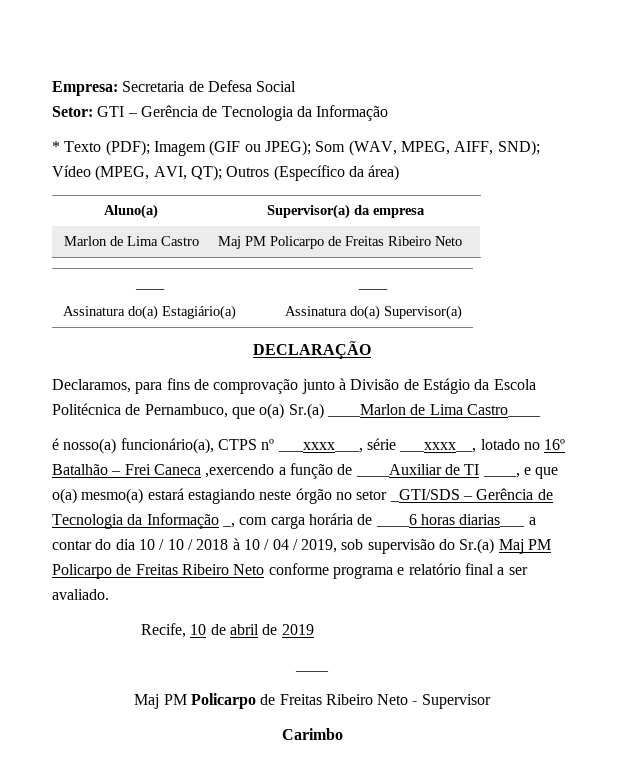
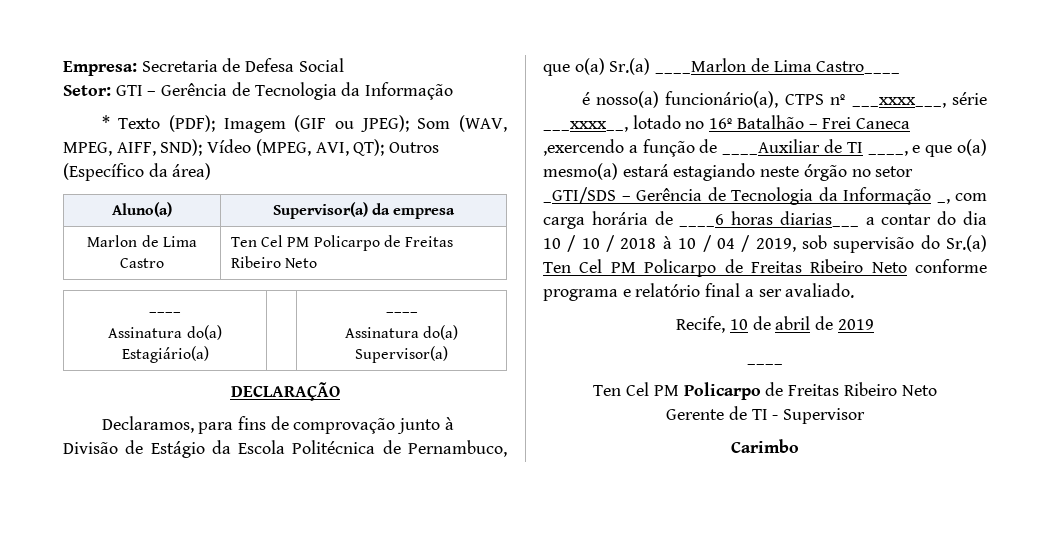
- Marlon de Lima Castro | Maj PM Policarpo de Freitas Ribeiro Neto
+ Marlon de Lima Castro | Ten Cel PM Policarpo de Freitas Ribeiro Neto
- é nosso(a) funcionário(a), CTPS nº ___xxxx___, série ___xxxx__, lotado no 16º Batalhão – Frei Caneca ,exercendo a função de ____Auxiliar de TI ____, e que o(a) mesmo(a) estará estagiando neste órgão no setor _GTI/SDS – Gerência de Tecnologia da Informação _, com carga horária de ____6 horas diarias___ a contar do dia 10 / 10 / 2018 à 10 / 04 / 2019, sob supervisão do Sr.(a) Maj PM Policarpo de Freitas Ribeiro Neto conforme programa e relatório final a ser avaliado.
+ é nosso(a) funcionário(a), CTPS nº ___xxxx___, série ___xxxx__, lotado no 16º Batalhão – Frei Caneca ,exercendo a função de ____Auxiliar de TI ____, e que o(a) mesmo(a) estará estagiando neste órgão no setor _GTI/SDS – Gerência de Tecnologia da Informação _, com carga horária de ____6 horas diarias___ a contar do dia 10 / 10 / 2018 à 10 / 04 / 2019, sob supervisão do Sr.(a) Ten Cel PM Policarpo de Freitas Ribeiro Neto conforme programa e relatório final a ser avaliado.
  Recife, 10 de abril de 2019
  ____
- Maj PM Policarpo de Freitas Ribeiro Neto - Supervisor
+ Ten Cel PM Policarpo de Freitas Ribeiro Neto
+ Gerente de TI - Supervisor

